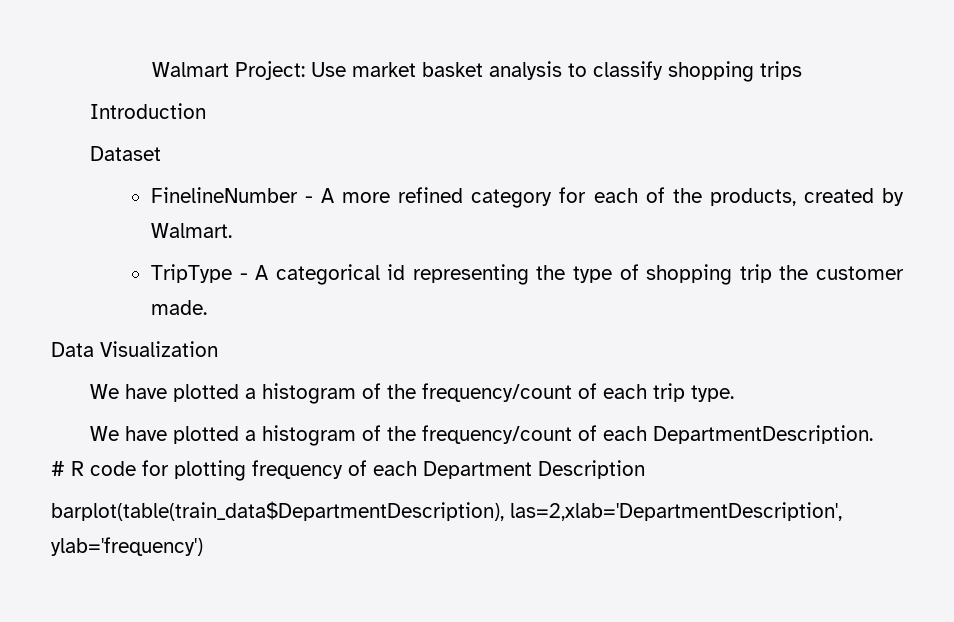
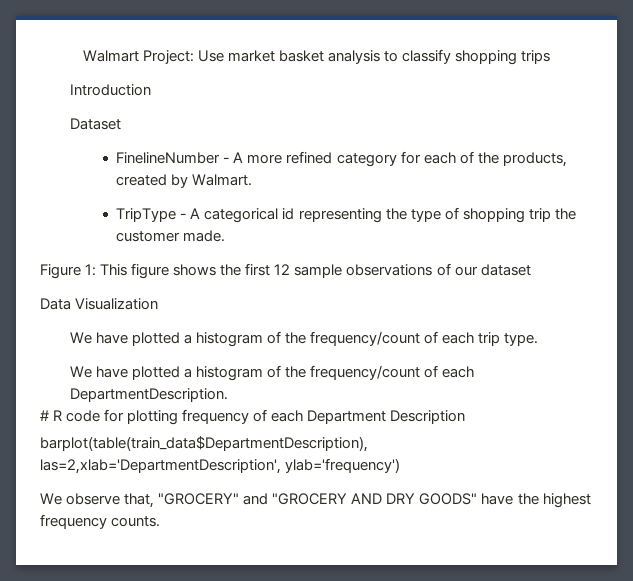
+ Figure 1: This figure shows the first 12 sample observations of our dataset
+ We observe that, "GROCERY" and "GROCERY AND DRY GOODS" have the highest frequency counts.

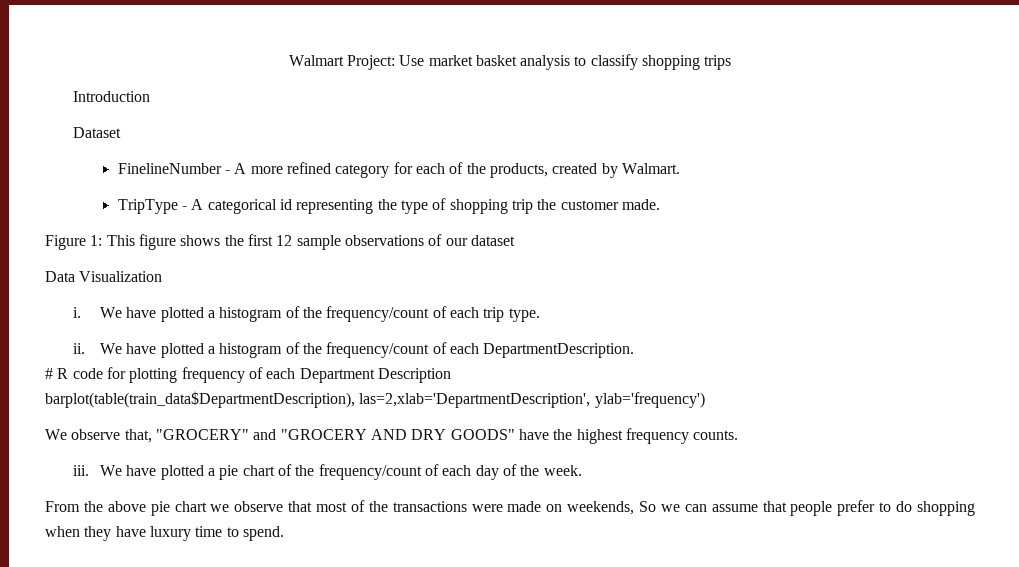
+ i.
+ ii.
+ iii. We have plotted a pie chart of the frequency/count of each day of the week.
+ From the above pie chart we observe that most of the transactions were made on weekends, So we can assume that people prefer to do shopping when they have luxury time to spend.

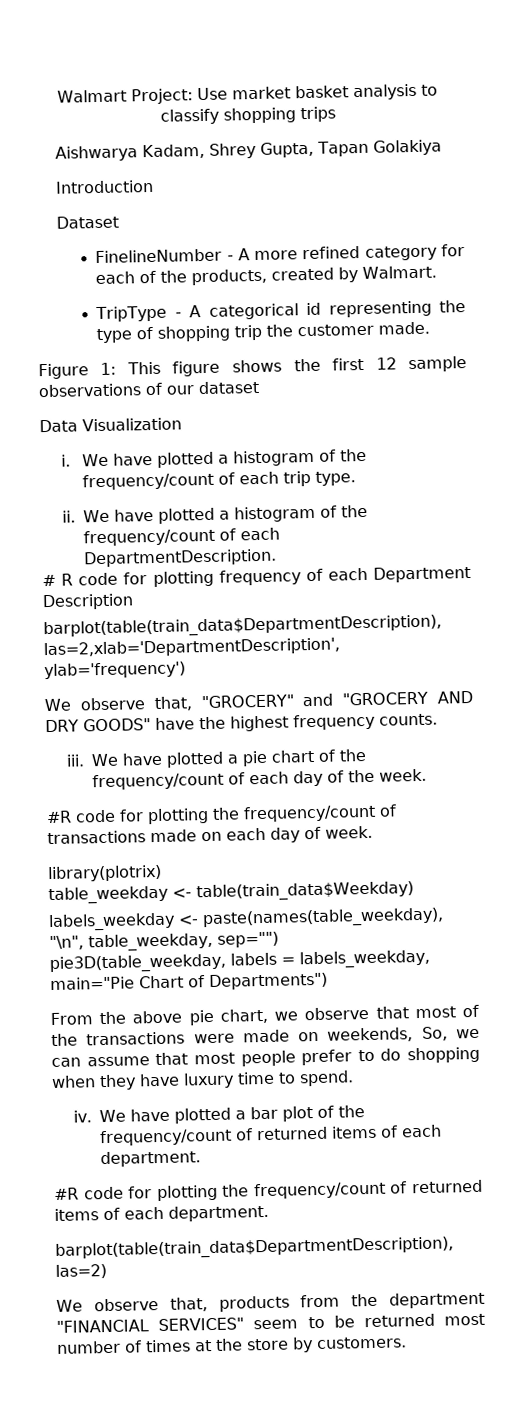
+ Aishwarya Kadam, Shrey Gupta, Tapan Golakiya
+ #R code for plotting the frequency/count of transactions made on each day of week.
+ library(plotrix)
+ table_weekday <- table(train_data$Weekday)
+ labels_weekday <- paste(names(table_weekday), "\n", table_weekday, sep="")
+ pie3D(table_weekday, labels = labels_weekday, main="Pie Chart of Departments")
- From the above pie chart we observe that most of the transactions were made on weekends, So we can assume that people prefer to do shopping when they have luxury time to spend.
+ From the above pie chart, we observe that most of the transactions were made on weekends, So, we can assume that most people prefer to do shopping when they have luxury time to spend.
+ iv. We have plotted a bar plot of the frequency/count of returned items of each department.
+ #R code for plotting the frequency/count of returned items of each department.
+ barplot(table(train_data$DepartmentDescription), las=2)
+ We observe that, products from the department "FINANCIAL SERVICES" seem to be returned most number of times at the store by customers.

